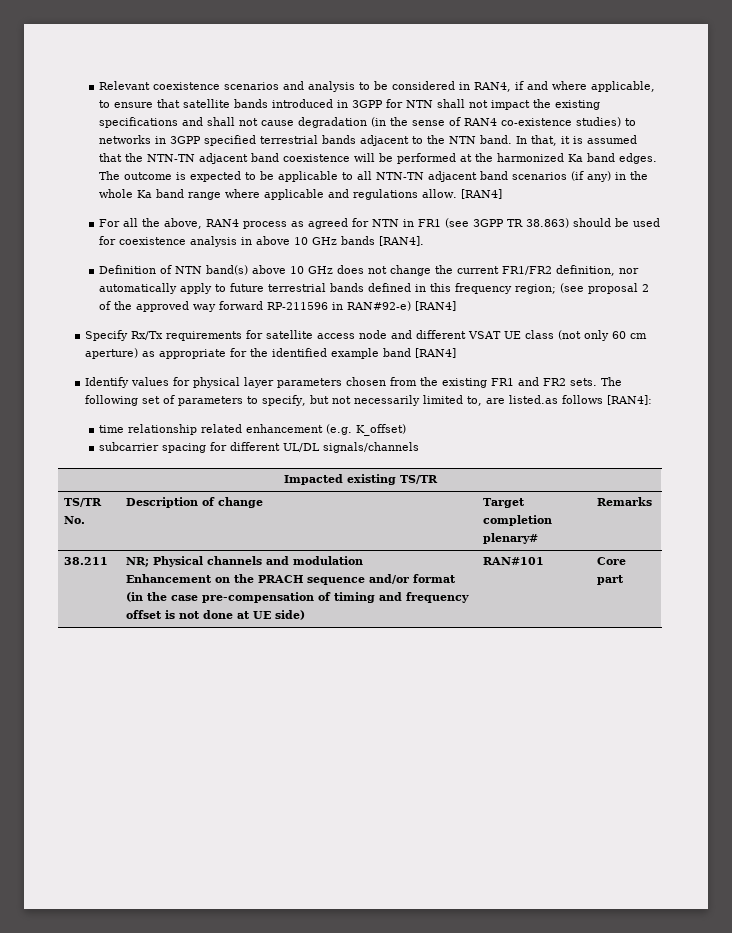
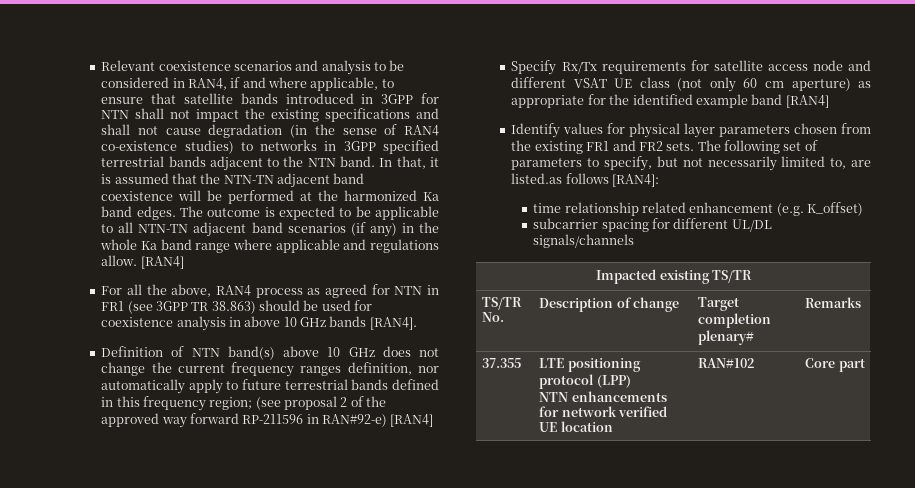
- Definition of NTN band(s) above 10 GHz does not change the current FR1/FR2 definition, nor automatically apply to future terrestrial bands defined in this frequency region; (see proposal 2 of the approved way forward RP-211596 in RAN#92-e) [RAN4]
+ Definition of NTN band(s) above 10 GHz does not change the current frequency ranges definition, nor automatically apply to future terrestrial bands defined in this frequency region; (see proposal 2 of the approved way forward RP-211596 in RAN#92-e) [RAN4]
- 38.211 | NR; Physical channels and modulation
- Enhancement on the PRACH sequence and/or format (in the case pre-compensation of timing and frequency offset is not done at UE side) | RAN#101 | Core part
+ 37.355 | LTE positioning protocol (LPP)
+ NTN enhancements for network verified UE location | RAN#102 | Core part

